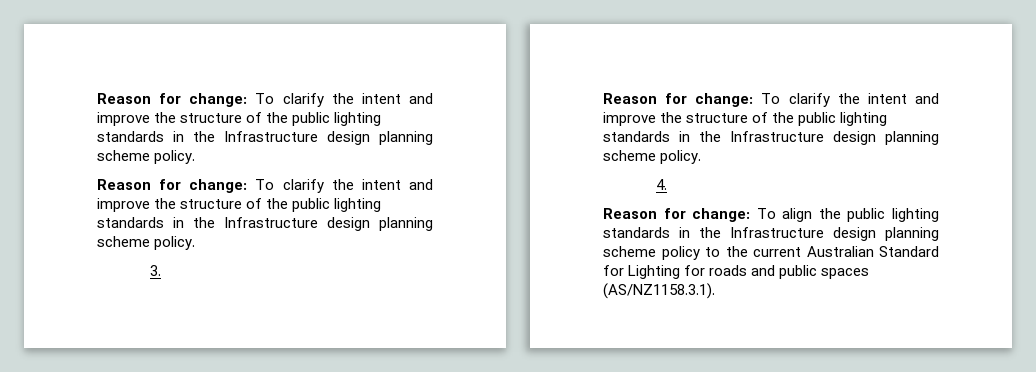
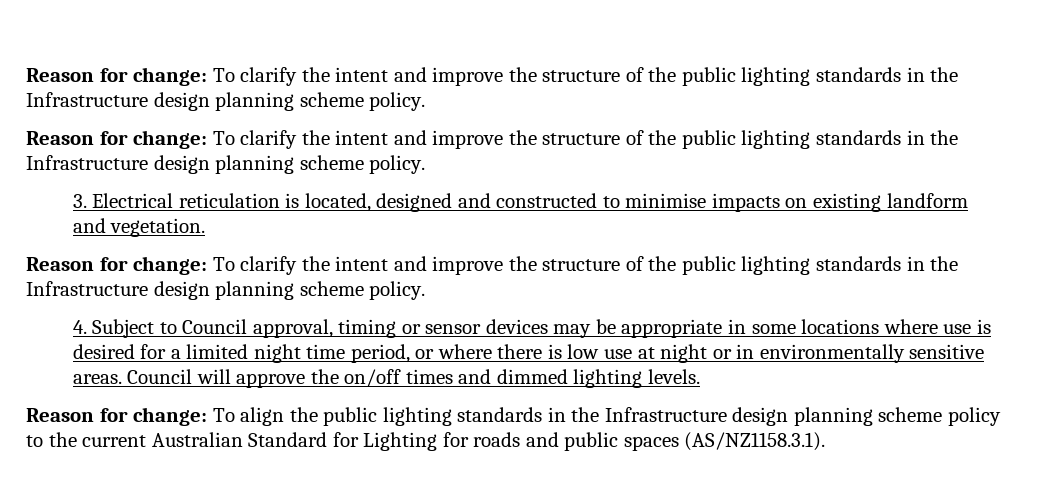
- 3.
+ 3. Electrical reticulation is located, designed and constructed to minimise impacts on existing landform and vegetation.
- 4.
+ 4. Subject to Council approval, timing or sensor devices may be appropriate in some locations where use is desired for a limited night time period, or where there is low use at night or in environmentally sensitive areas. Council will approve the on/off times and dimmed lighting levels.

